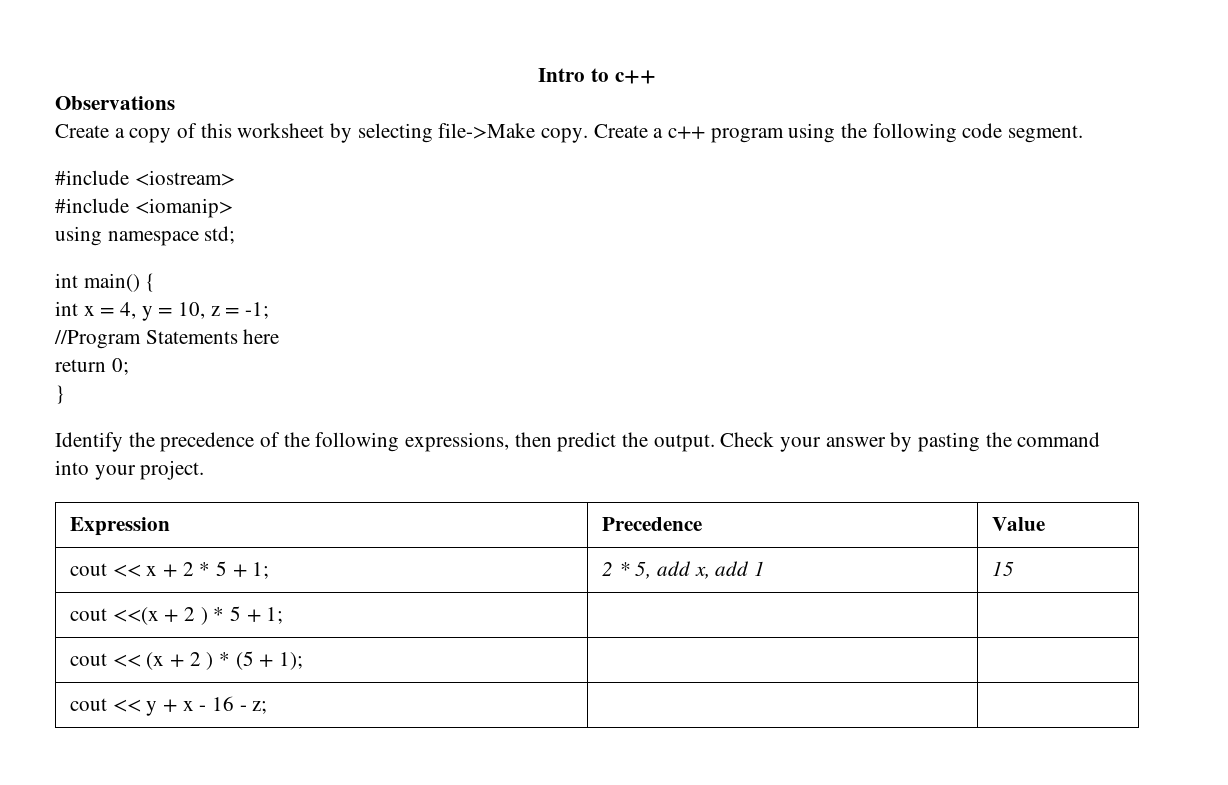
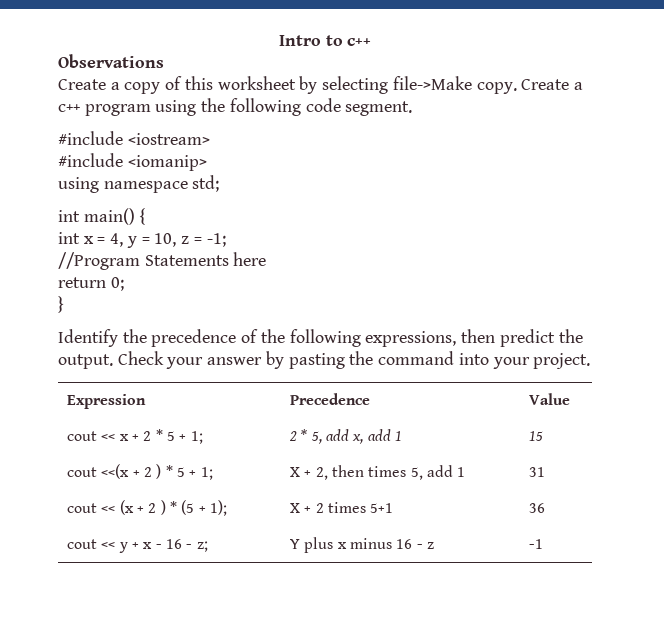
- cout <<(x + 2 ) * 5 + 1; | |
+ cout <<(x + 2 ) * 5 + 1; | X + 2, then times 5, add 1 | 31
- cout << (x + 2 ) * (5 + 1); | |
+ cout << (x + 2 ) * (5 + 1); | X + 2 times 5+1 | 36
- cout << y + x - 16 - z; | |
+ cout << y + x - 16 - z; | Y plus x minus 16 - z | -1

